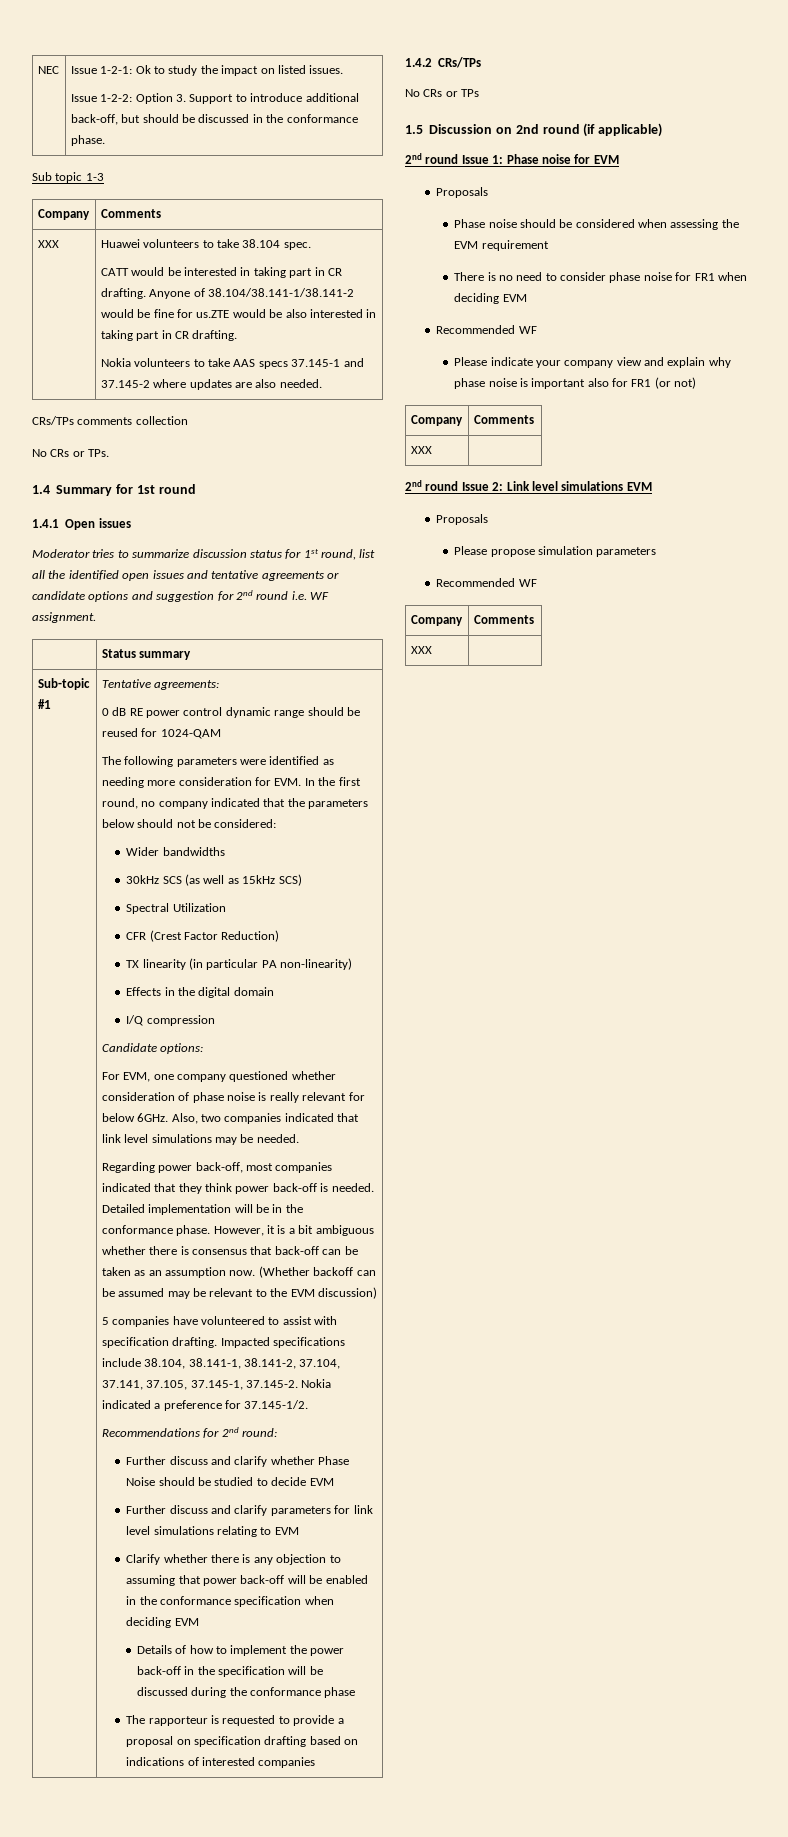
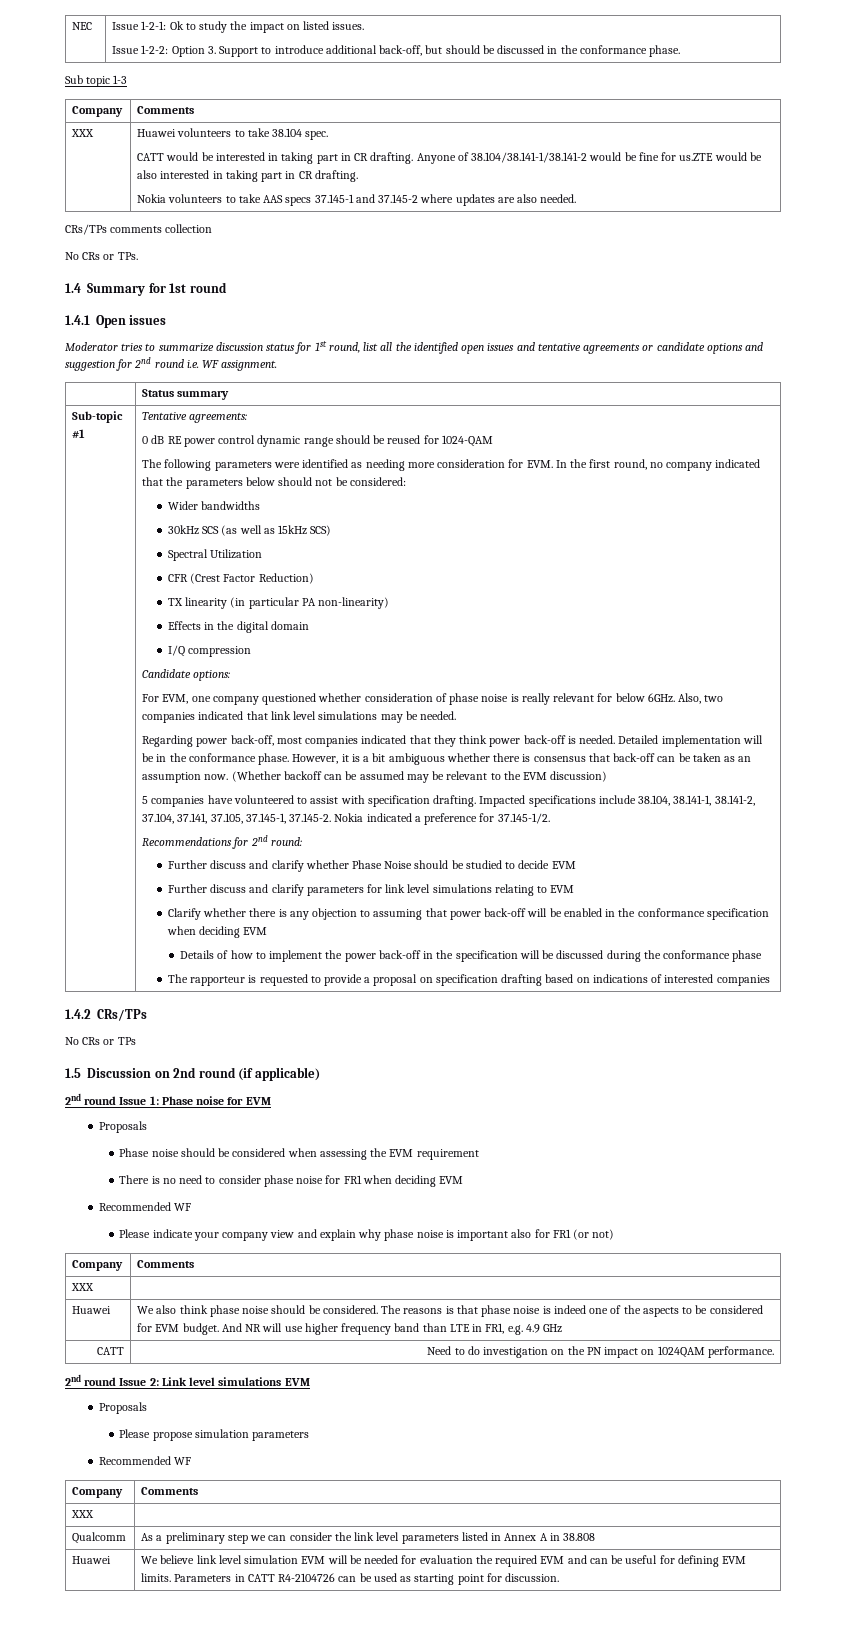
+ Huawei | We also think phase noise should be considered. The reasons is that phase noise is indeed one of the aspects to be considered for EVM budget. And NR will use higher frequency band than LTE in FR1, e.g. 4.9 GHz
+ CATT | Need to do investigation on the PN impact on 1024QAM performance.
+ Qualcomm | As a preliminary step we can consider the link level parameters listed in Annex A in 38.808
+ Huawei | We believe link level simulation EVM will be needed for evaluation the required EVM and can be useful for defining EVM limits. Parameters in CATT R4-2104726 can be used as starting point for discussion.

